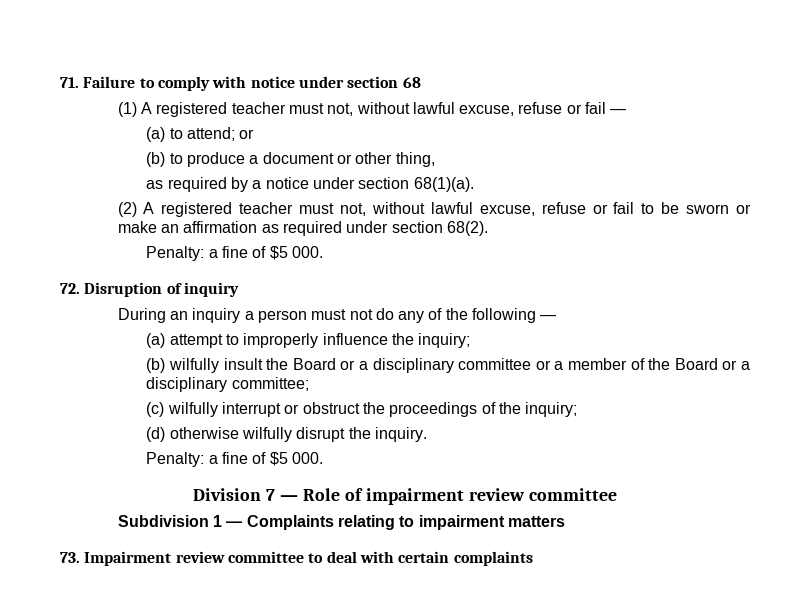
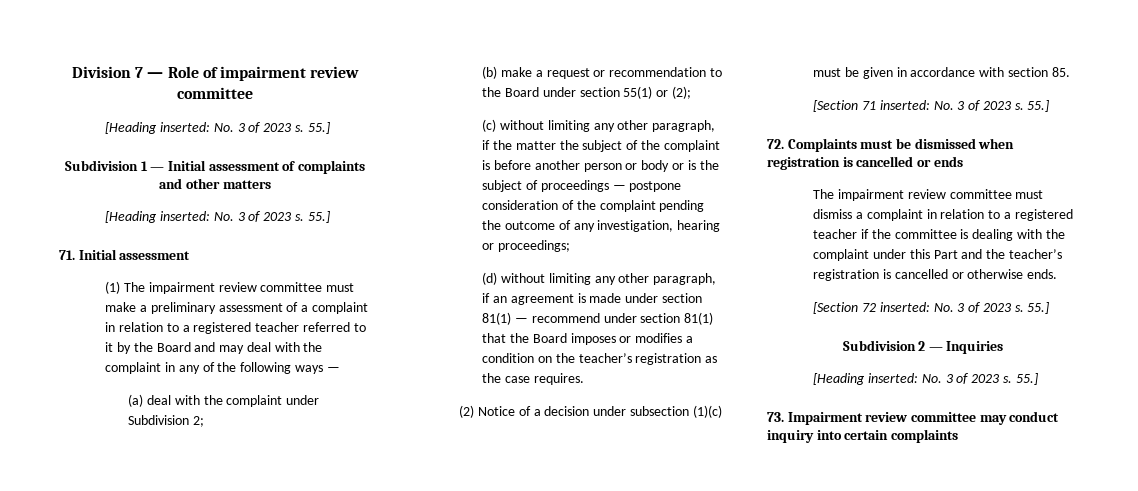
- 71. Failure to comply with notice under section 68
- (1) A registered teacher must not, without lawful excuse, refuse or fail —
- (a) to attend; or
- (b) to produce a document or other thing,
- as required by a notice under section 68(1)(a).
- (2) A registered teacher must not, without lawful excuse, refuse or fail to be sworn or make an affirmation as required under section 68(2).
- Penalty: a fine of $5 000.
- 72. Disruption of inquiry
- During an inquiry a person must not do any of the following —
- (a) attempt to improperly influence the inquiry;
- (b) wilfully insult the Board or a disciplinary committee or a member of the Board or a disciplinary committee;
- (c) wilfully interrupt or obstruct the proceedings of the inquiry;
- (d) otherwise wilfully disrupt the inquiry.
- Penalty: a fine of $5 000.
  Division 7 — Role of impairment review committee
- Subdivision 1 — Complaints relating to impairment matters
+ [Heading inserted: No. 3 of 2023 s. 55.]
+ Subdivision 1 — Initial assessment of complaints and other matters
+ [Heading inserted: No. 3 of 2023 s. 55.]
+ 71. Initial assessment
+ (1) The impairment review committee must make a preliminary assessment of a complaint in relation to a registered teacher referred to it by the Board and may deal with the complaint in any of the following ways —
+ (a) deal with the complaint under Subdivision 2;
+ (b) make a request or recommendation to the Board under section 55(1) or (2);
+ (c) without limiting any other paragraph, if the matter the subject of the complaint is before another person or body or is the subject of proceedings — postpone consideration of the complaint pending the outcome of any investigation, hearing or proceedings;
+ (d) without limiting any other paragraph, if an agreement is made under section 81(1) — recommend under section 81(1) that the Board imposes or modifies a condition on the teacher’s registration as the case requires.
+ (2) Notice of a decision under subsection (1)(c) must be given in accordance with section 85.
+ [Section 71 inserted: No. 3 of 2023 s. 55.]
+ 72. Complaints must be dismissed when registration is cancelled or ends
+ The impairment review committee must dismiss a complaint in relation to a registered teacher if the committee is dealing with the complaint under this Part and the teacher’s registration is cancelled or otherwise ends.
+ [Section 72 inserted: No. 3 of 2023 s. 55.]
+ Subdivision 2 — Inquiries
+ [Heading inserted: No. 3 of 2023 s. 55.]
- 73. Impairment review committee to deal with certain complaints
+ 73. Impairment review committee may conduct inquiry into certain complaints

